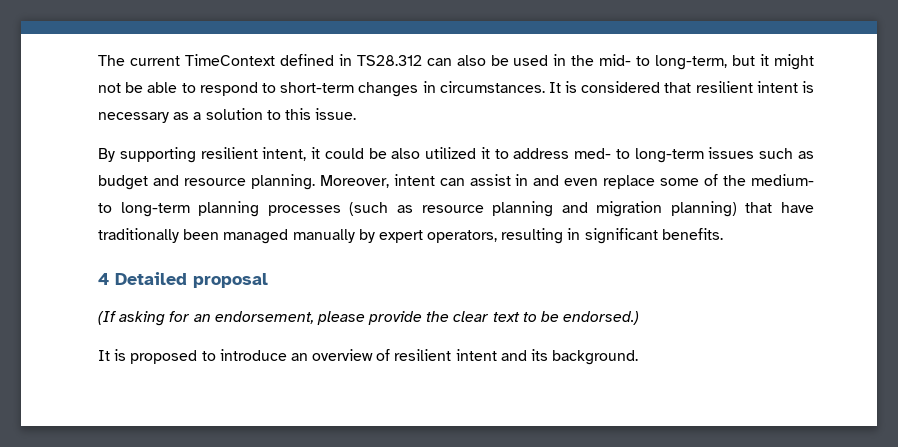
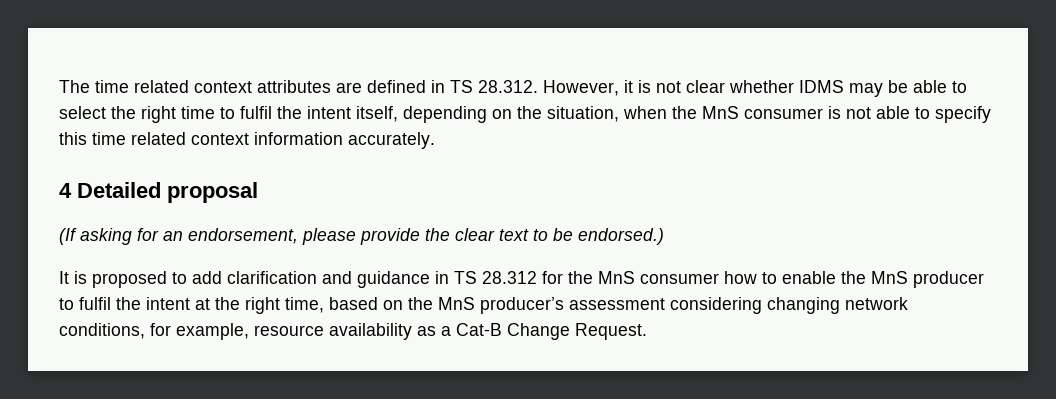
- The current TimeContext defined in TS28.312 can also be used in the mid- to long-term, but it might not be able to respond to short-term changes in circumstances. It is considered that resilient intent is necessary as a solution to this issue.
- By supporting resilient intent, it could be also utilized it to address med- to long-term issues such as budget and resource planning. Moreover, intent can assist in and even replace some of the medium- to long-term planning processes (such as resource planning and migration planning) that have traditionally been managed manually by expert operators, resulting in significant benefits.
+ The time related context attributes are defined in TS 28.312. However, it is not clear whether IDMS may be able to select the right time to fulfil the intent itself, depending on the situation, when the MnS consumer is not able to specify this time related context information accurately.
- It is proposed to introduce an overview of resilient intent and its background.
+ It is proposed to add clarification and guidance in TS 28.312 for the MnS consumer how to enable the MnS producer to fulfil the intent at the right time, based on the MnS producer’s assessment considering changing network conditions, for example, resource availability as a Cat-B Change Request.

